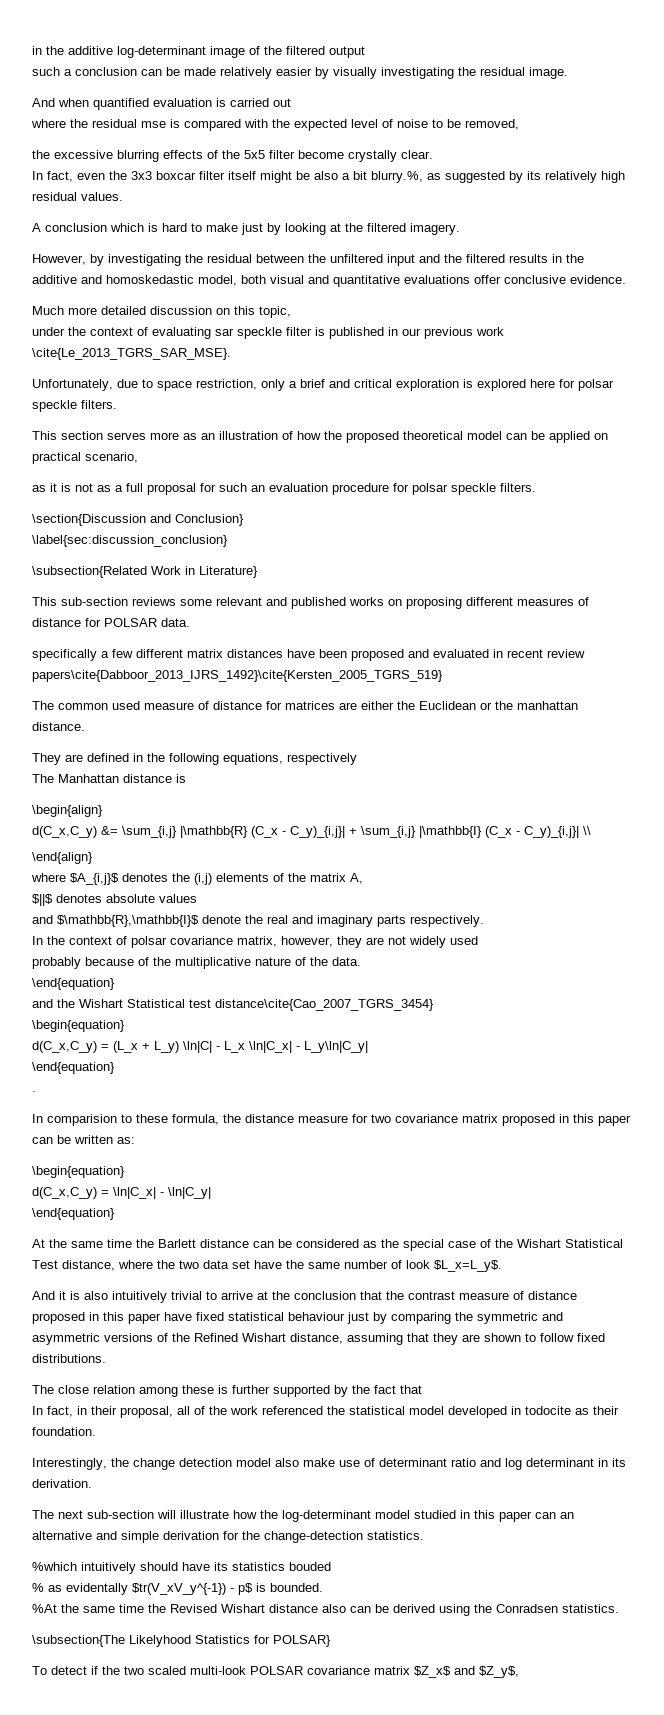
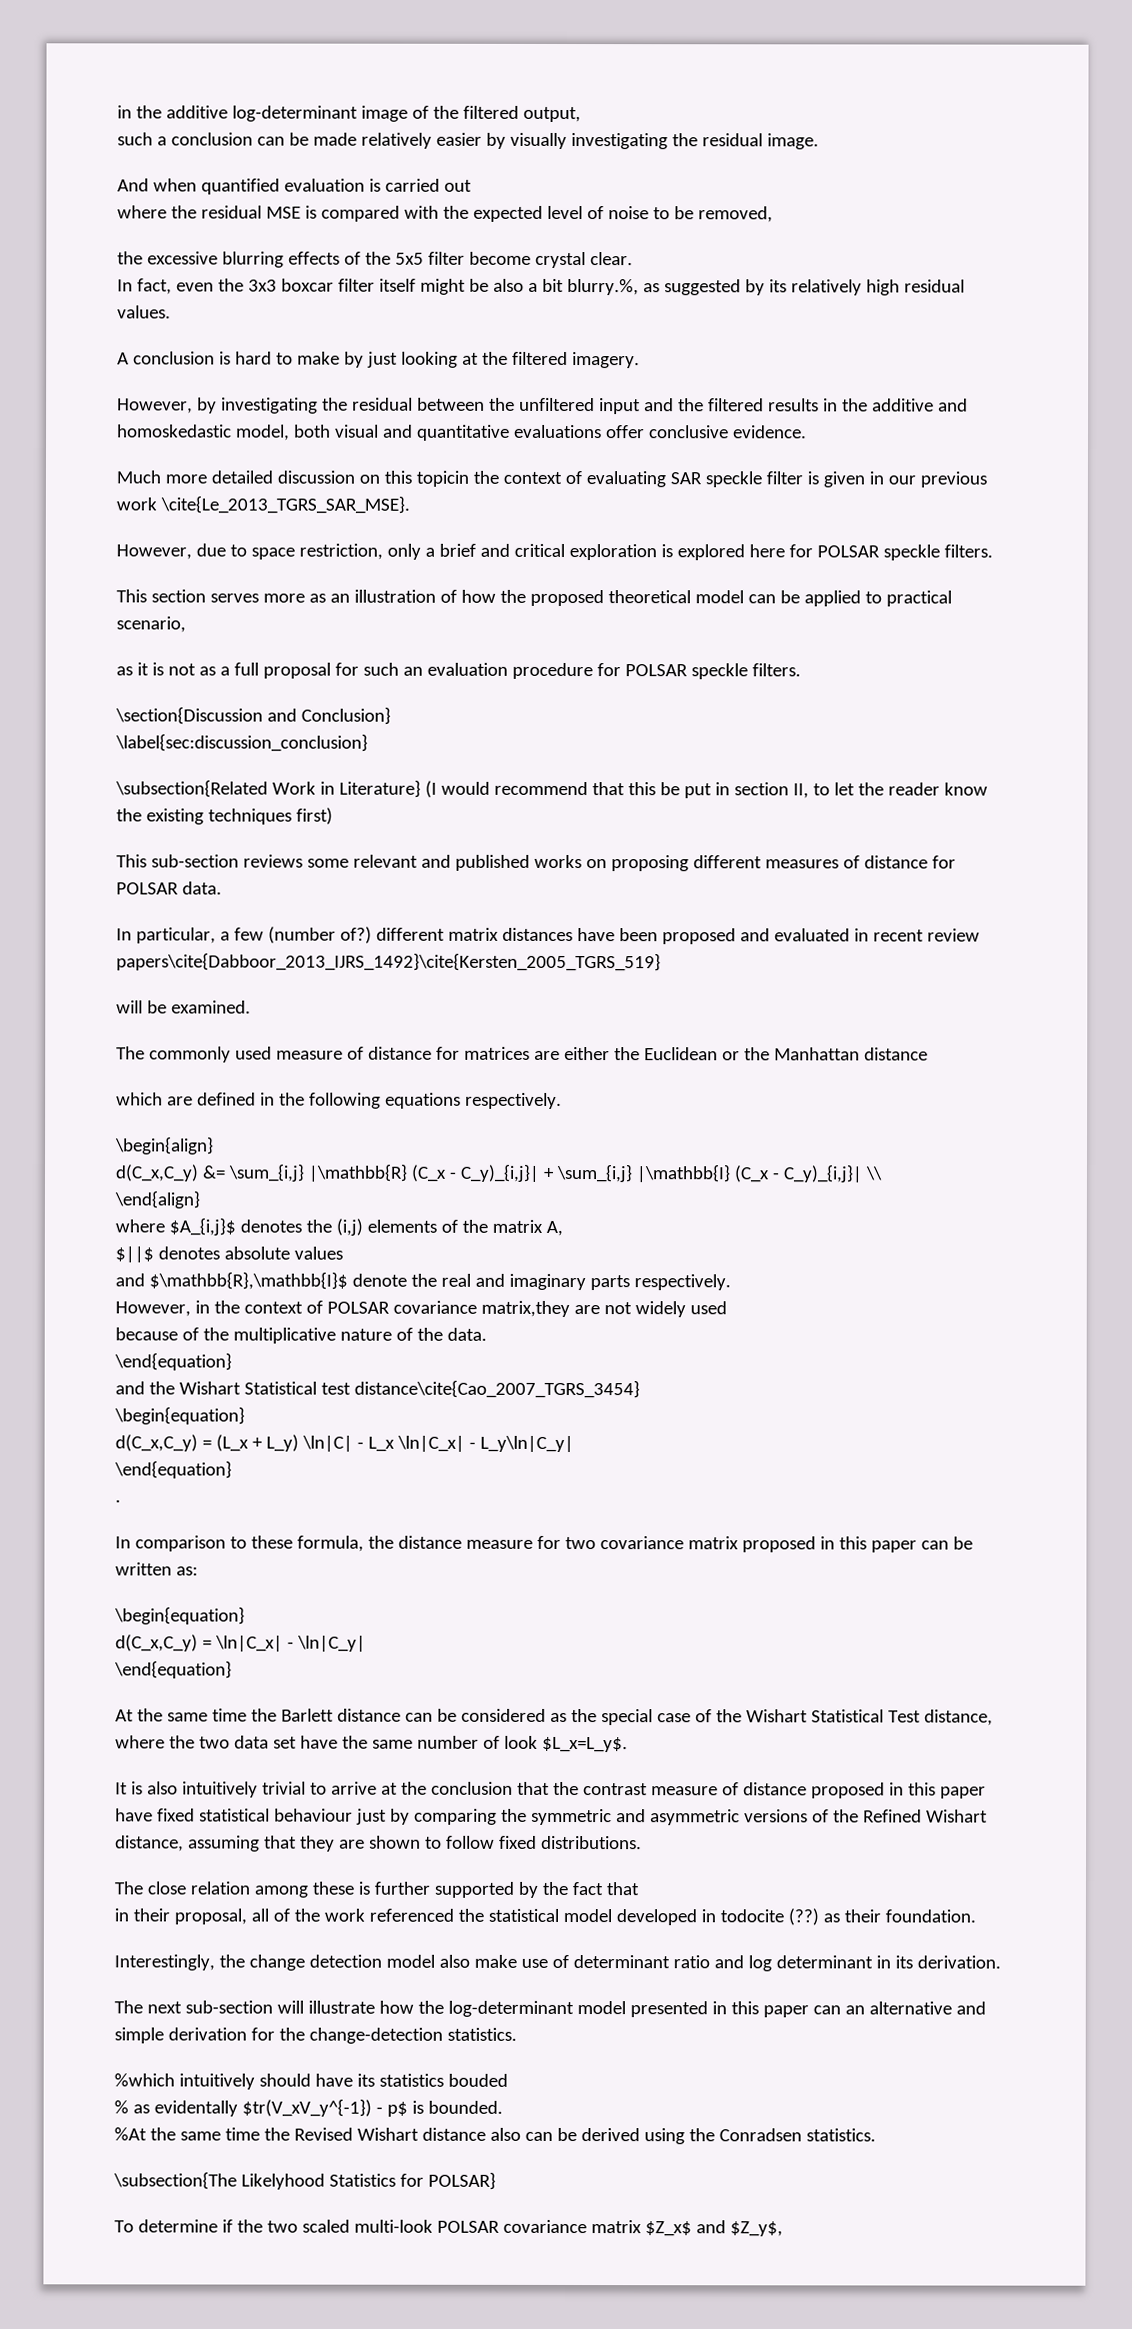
- in the additive log-determinant image of the filtered output
+ in the additive log-determinant image of the filtered output,
- where the residual mse is compared with the expected level of noise to be removed,
+ where the residual MSE is compared with the expected level of noise to be removed,
- the excessive blurring effects of the 5x5 filter become crystally clear.
+ the excessive blurring effects of the 5x5 filter become crystal clear.
- A conclusion which is hard to make just by looking at the filtered imagery.
+ A conclusion is hard to make by just looking at the filtered imagery.
- Much more detailed discussion on this topic,
- under the context of evaluating sar speckle filter is published in our previous work \cite{Le_2013_TGRS_SAR_MSE}.
+ Much more detailed discussion on this topicin the context of evaluating SAR speckle filter is given in our previous work \cite{Le_2013_TGRS_SAR_MSE}.
- Unfortunately, due to space restriction, only a brief and critical exploration is explored here for polsar speckle filters.
+ However, due to space restriction, only a brief and critical exploration is explored here for POLSAR speckle filters.
- This section serves more as an illustration of how the proposed theoretical model can be applied on practical scenario,
+ This section serves more as an illustration of how the proposed theoretical model can be applied to practical scenario,
- as it is not as a full proposal for such an evaluation procedure for polsar speckle filters.
+ as it is not as a full proposal for such an evaluation procedure for POLSAR speckle filters.
- \subsection{Related Work in Literature}
+ \subsection{Related Work in Literature} (I would recommend that this be put in section II, to let the reader know the existing techniques first)
- specifically a few different matrix distances have been proposed and evaluated in recent review papers\cite{Dabboor_2013_IJRS_1492}\cite{Kersten_2005_TGRS_519}
+ In particular, a few (number of?) different matrix distances have been proposed and evaluated in recent review papers\cite{Dabboor_2013_IJRS_1492}\cite{Kersten_2005_TGRS_519}
- The common used measure of distance for matrices are either the Euclidean or the manhattan distance.
- They are defined in the following equations, respectively
- The Manhattan distance is
+ will be examined.
+ The commonly used measure of distance for matrices are either the Euclidean or the Manhattan distance
+ which are defined in the following equations respectively.
- In the context of polsar covariance matrix, however, they are not widely used
+ However, in the context of POLSAR covariance matrix,they are not widely used
- probably because of the multiplicative nature of the data.
+ because of the multiplicative nature of the data.
- In comparision to these formula, the distance measure for two covariance matrix proposed in this paper can be written as:
+ In comparison to these formula, the distance measure for two covariance matrix proposed in this paper can be written as:
- And it is also intuitively trivial to arrive at the conclusion that the contrast measure of distance proposed in this paper have fixed statistical behaviour just by comparing the symmetric and asymmetric versions of the Refined Wishart distance, assuming that they are shown to follow fixed distributions.
+ It is also intuitively trivial to arrive at the conclusion that the contrast measure of distance proposed in this paper have fixed statistical behaviour just by comparing the symmetric and asymmetric versions of the Refined Wishart distance, assuming that they are shown to follow fixed distributions.
- In fact, in their proposal, all of the work referenced the statistical model developed in todocite as their foundation.
+ in their proposal, all of the work referenced the statistical model developed in todocite (??) as their foundation.
- The next sub-section will illustrate how the log-determinant model studied in this paper can an alternative and simple derivation for the change-detection statistics.
+ The next sub-section will illustrate how the log-determinant model presented in this paper can an alternative and simple derivation for the change-detection statistics.
- To detect if the two scaled multi-look POLSAR covariance matrix $Z_x$ and $Z_y$,
+ To determine if the two scaled multi-look POLSAR covariance matrix $Z_x$ and $Z_y$,

